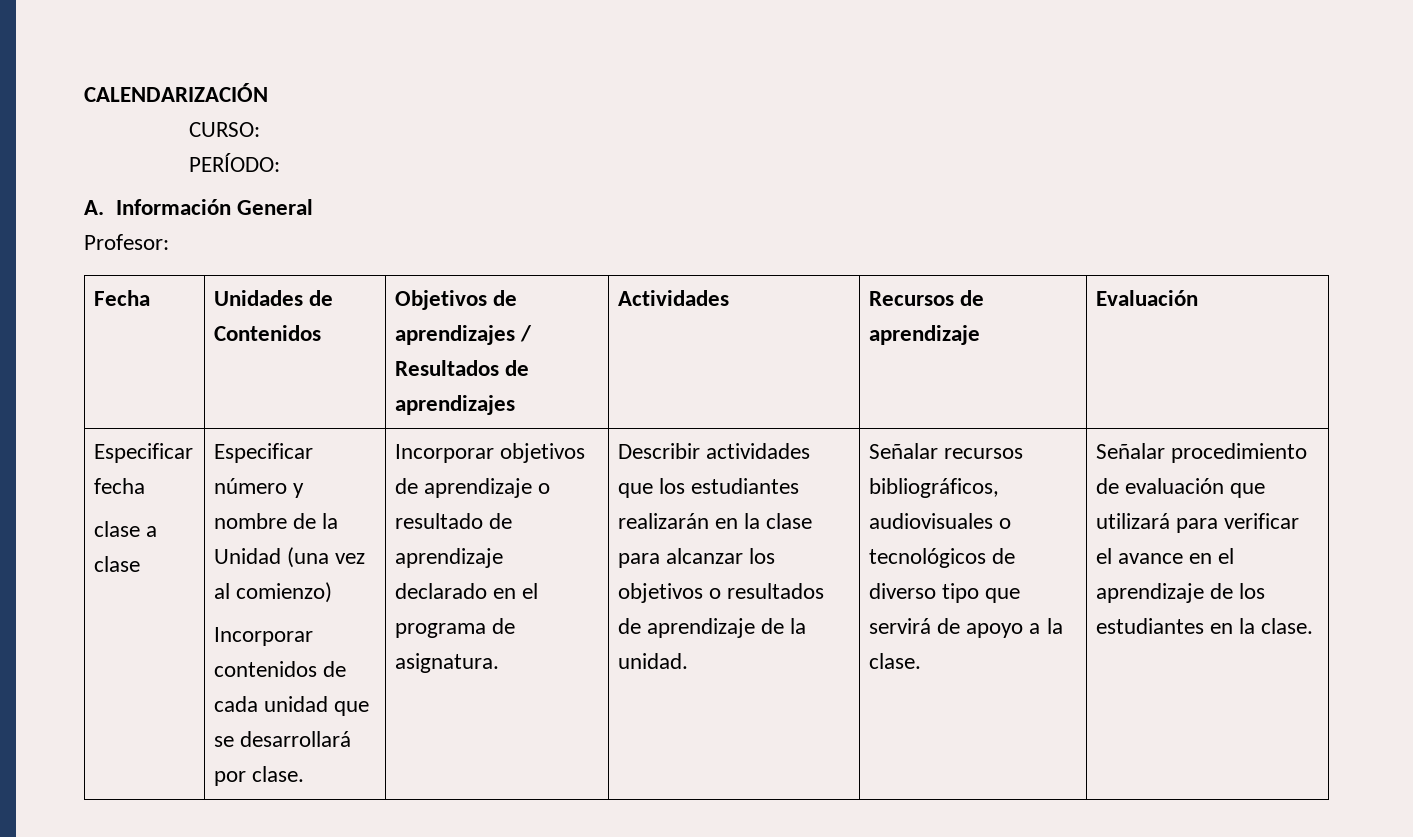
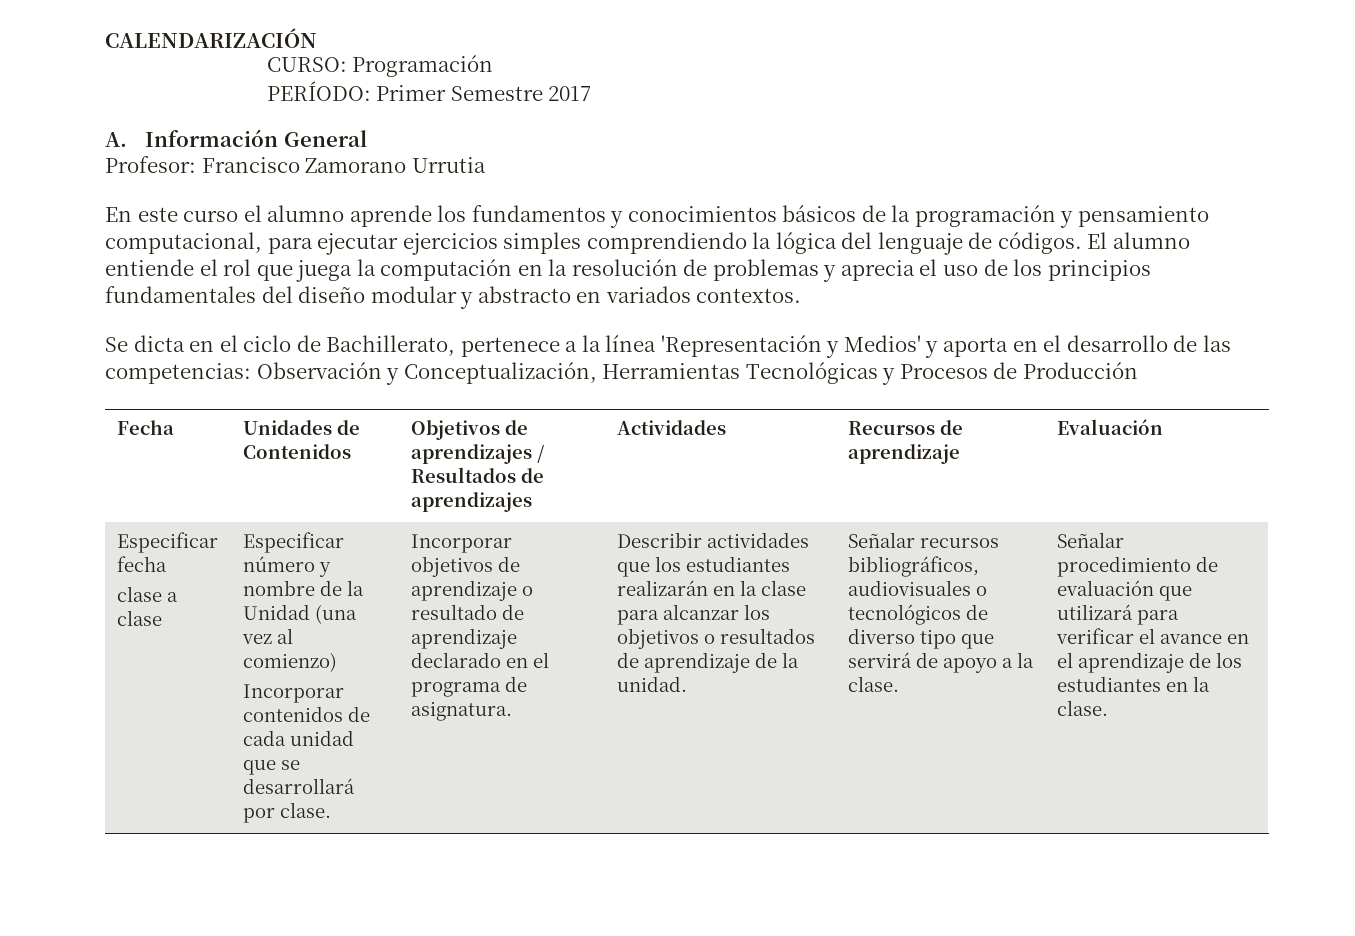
- CURSO:
+ CURSO: Programación
- PERÍODO:
+ PERÍODO: Primer Semestre 2017
- Profesor:
+ Profesor: Francisco Zamorano Urrutia
+ En este curso el alumno aprende los fundamentos y conocimientos básicos de la programación y pensamiento computacional, para ejecutar ejercicios simples comprendiendo la lógica del lenguaje de códigos. El alumno entiende el rol que juega la computación en la resolución de problemas y aprecia el uso de los principios fundamentales del diseño modular y abstracto en variados contextos.
+ Se dicta en el ciclo de Bachillerato, pertenece a la línea 'Representación y Medios' y aporta en el desarrollo de las competencias: Observación y Conceptualización, Herramientas Tecnológicas y Procesos de Producción

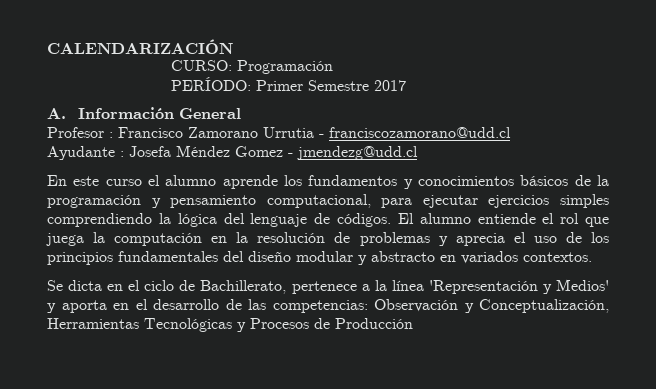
- Profesor: Francisco Zamorano Urrutia
+ Profesor : Francisco Zamorano Urrutia - franciscozamorano@udd.cl
+ Ayudante : Josefa Méndez Gomez - jmendezg@udd.cl
- Fecha | Unidades de Contenidos | Objetivos de aprendizajes / Resultados de aprendizajes | Actividades | Recursos de aprendizaje | Evaluación
- Especificar fecha
- clase a clase | Especificar número y nombre de la Unidad (una vez al comienzo)
- Incorporar contenidos de cada unidad que se desarrollará por clase. | Incorporar objetivos de aprendizaje o resultado de aprendizaje declarado en el programa de asignatura. | Describir actividades que los estudiantes realizarán en la clase para alcanzar los objetivos o resultados de aprendizaje de la unidad. | Señalar recursos bibliográficos, audiovisuales o tecnológicos de diverso tipo que servirá de apoyo a la clase. | Señalar procedimiento de evaluación que utilizará para verificar el avance en el aprendizaje de los estudiantes en la clase.

